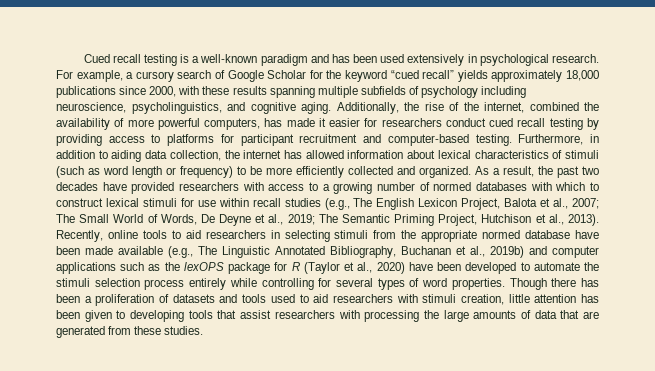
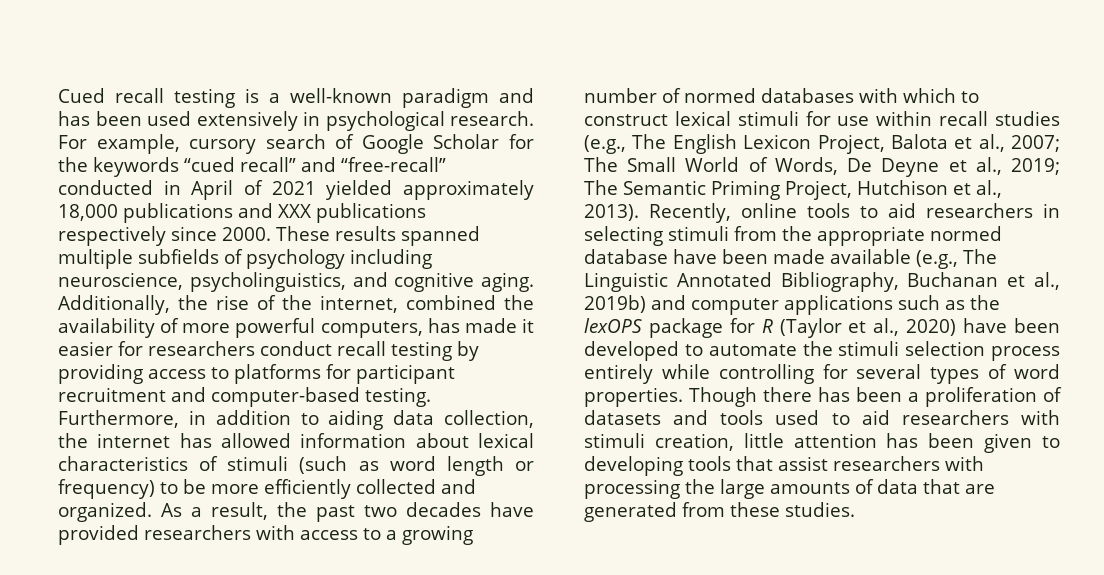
- For example, a cursory search of Google Scholar for the keyword “cued recall” yields approximately 18,000 publications since 2000, with these results spanning multiple subfields of psychology including neuroscience, psycholinguistics, and cognitive aging.
+ For example, cursory search of Google Scholar for the keywords “cued recall” and “free-recall” conducted in April of 2021 yielded approximately 18,000 publications and XXX publications respectively since 2000. These results spanned multiple subfields of psychology including neuroscience, psycholinguistics, and cognitive aging.
- Additionally, the rise of the internet, combined the availability of more powerful computers, has made it easier for researchers conduct cued recall testing by providing access to platforms for participant recruitment and computer-based testing.
+ Additionally, the rise of the internet, combined the availability of more powerful computers, has made it easier for researchers conduct recall testing by providing access to platforms for participant recruitment and computer-based testing.

